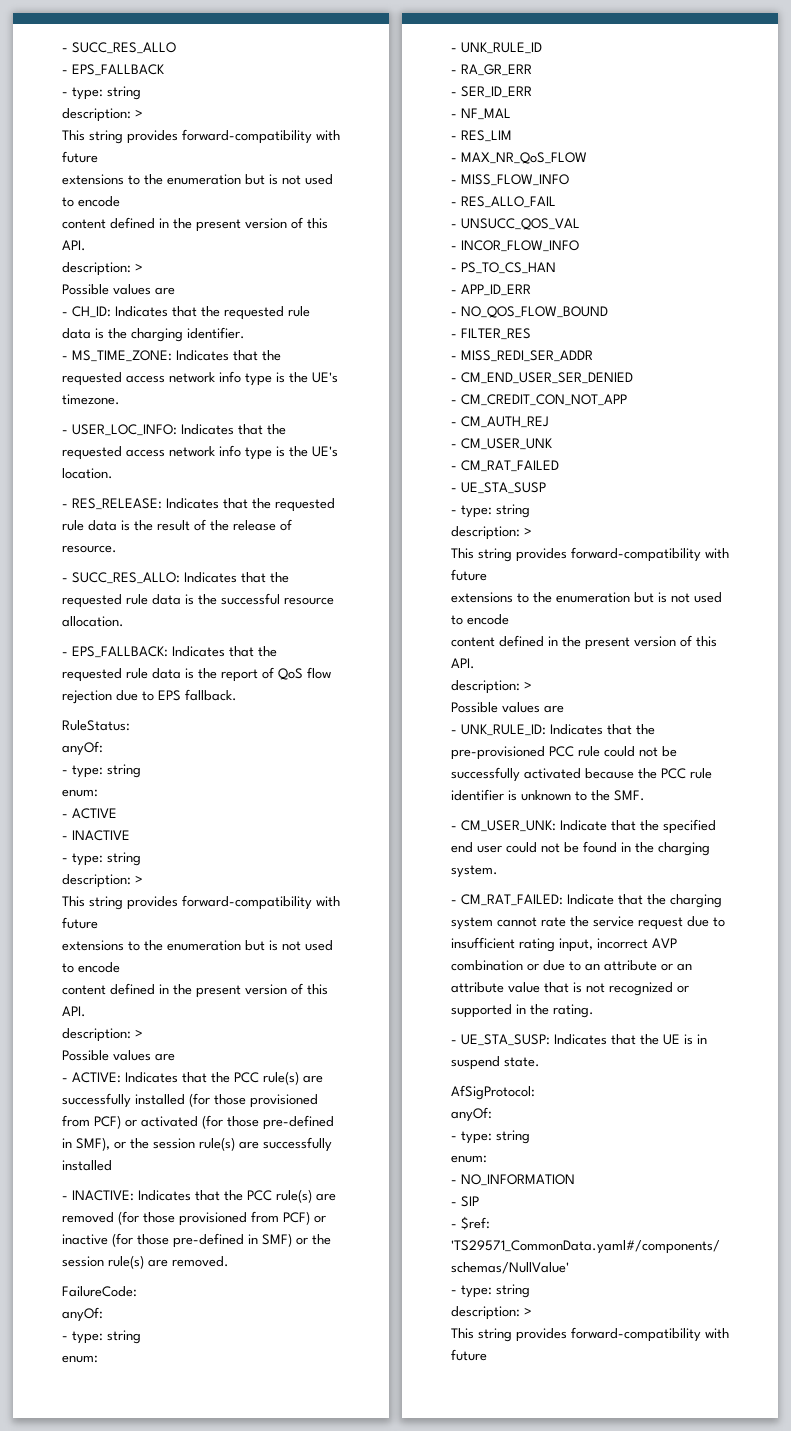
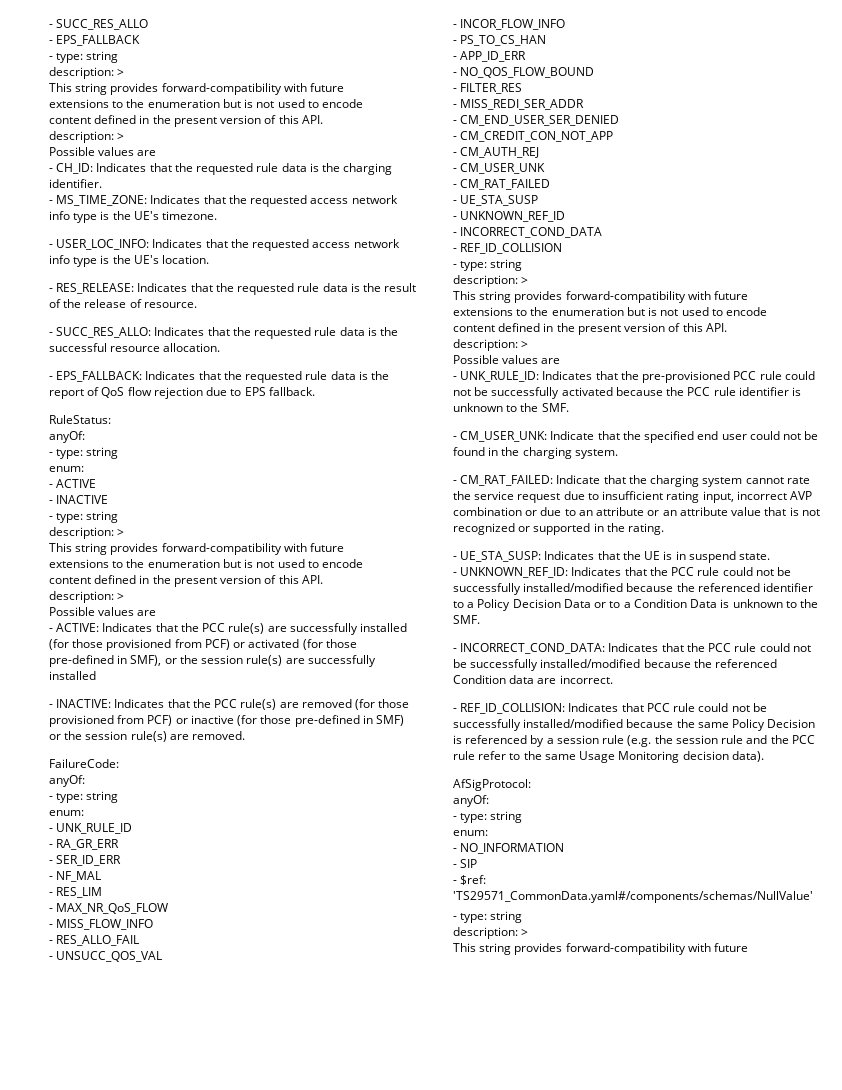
+ - UNKNOWN_REF_ID
+ - INCORRECT_COND_DATA
+ - REF_ID_COLLISION
+ - UNKNOWN_REF_ID: Indicates that the PCC rule could not be successfully installed/modified because the referenced identifier to a Policy Decision Data or to a Condition Data is unknown to the SMF.
+ - INCORRECT_COND_DATA: Indicates that the PCC rule could not be successfully installed/modified because the referenced Condition data are incorrect.
+ - REF_ID_COLLISION: Indicates that PCC rule could not be successfully installed/modified because the same Policy Decision is referenced by a session rule (e.g. the session rule and the PCC rule refer to the same Usage Monitoring decision data).

